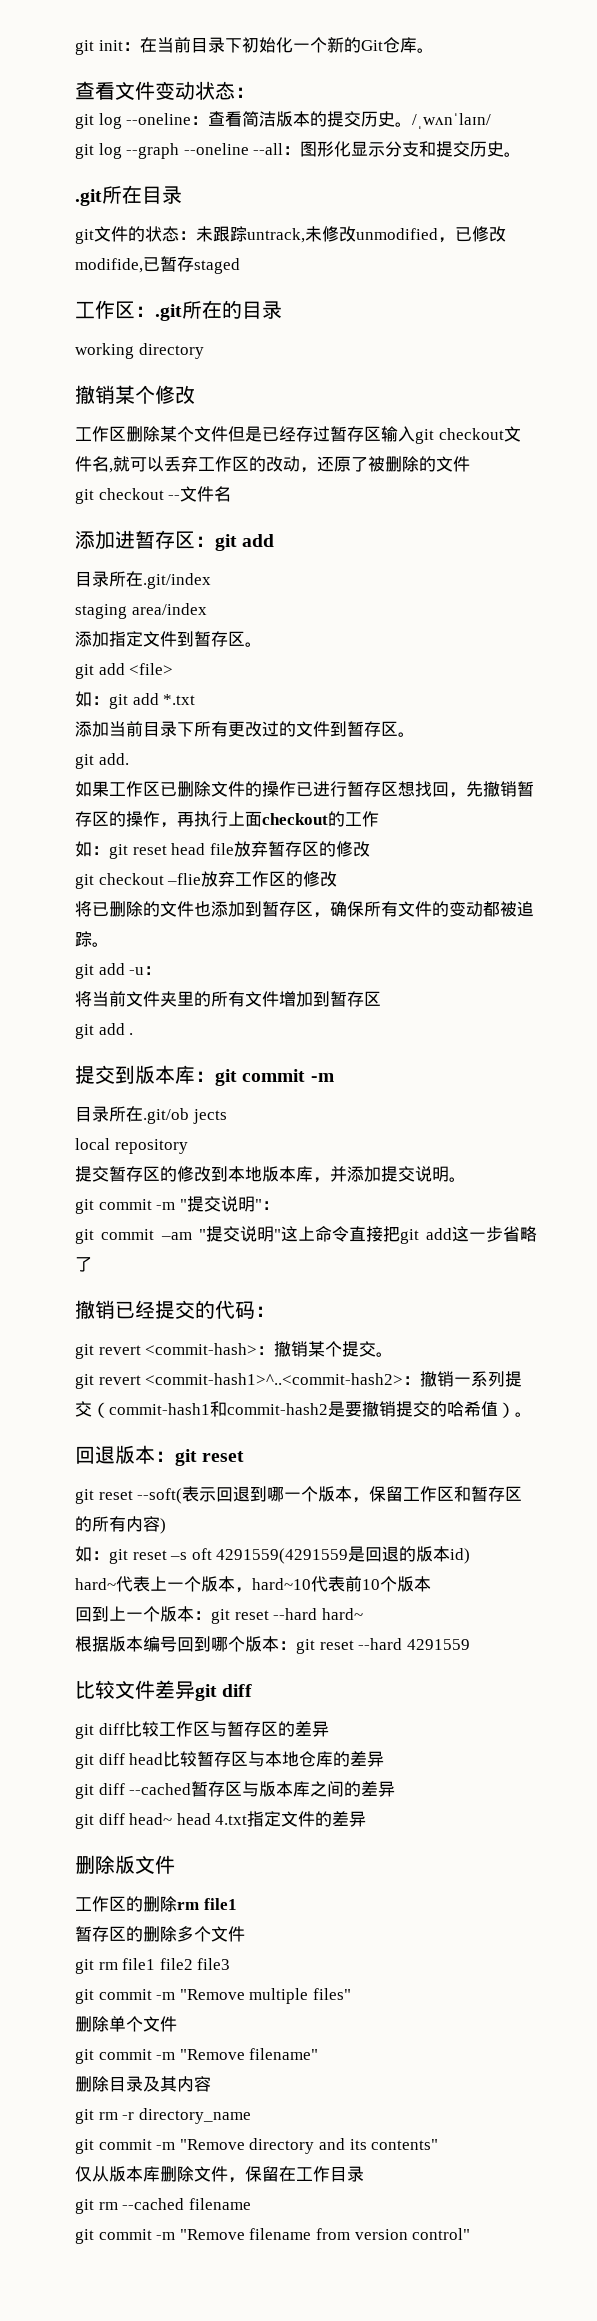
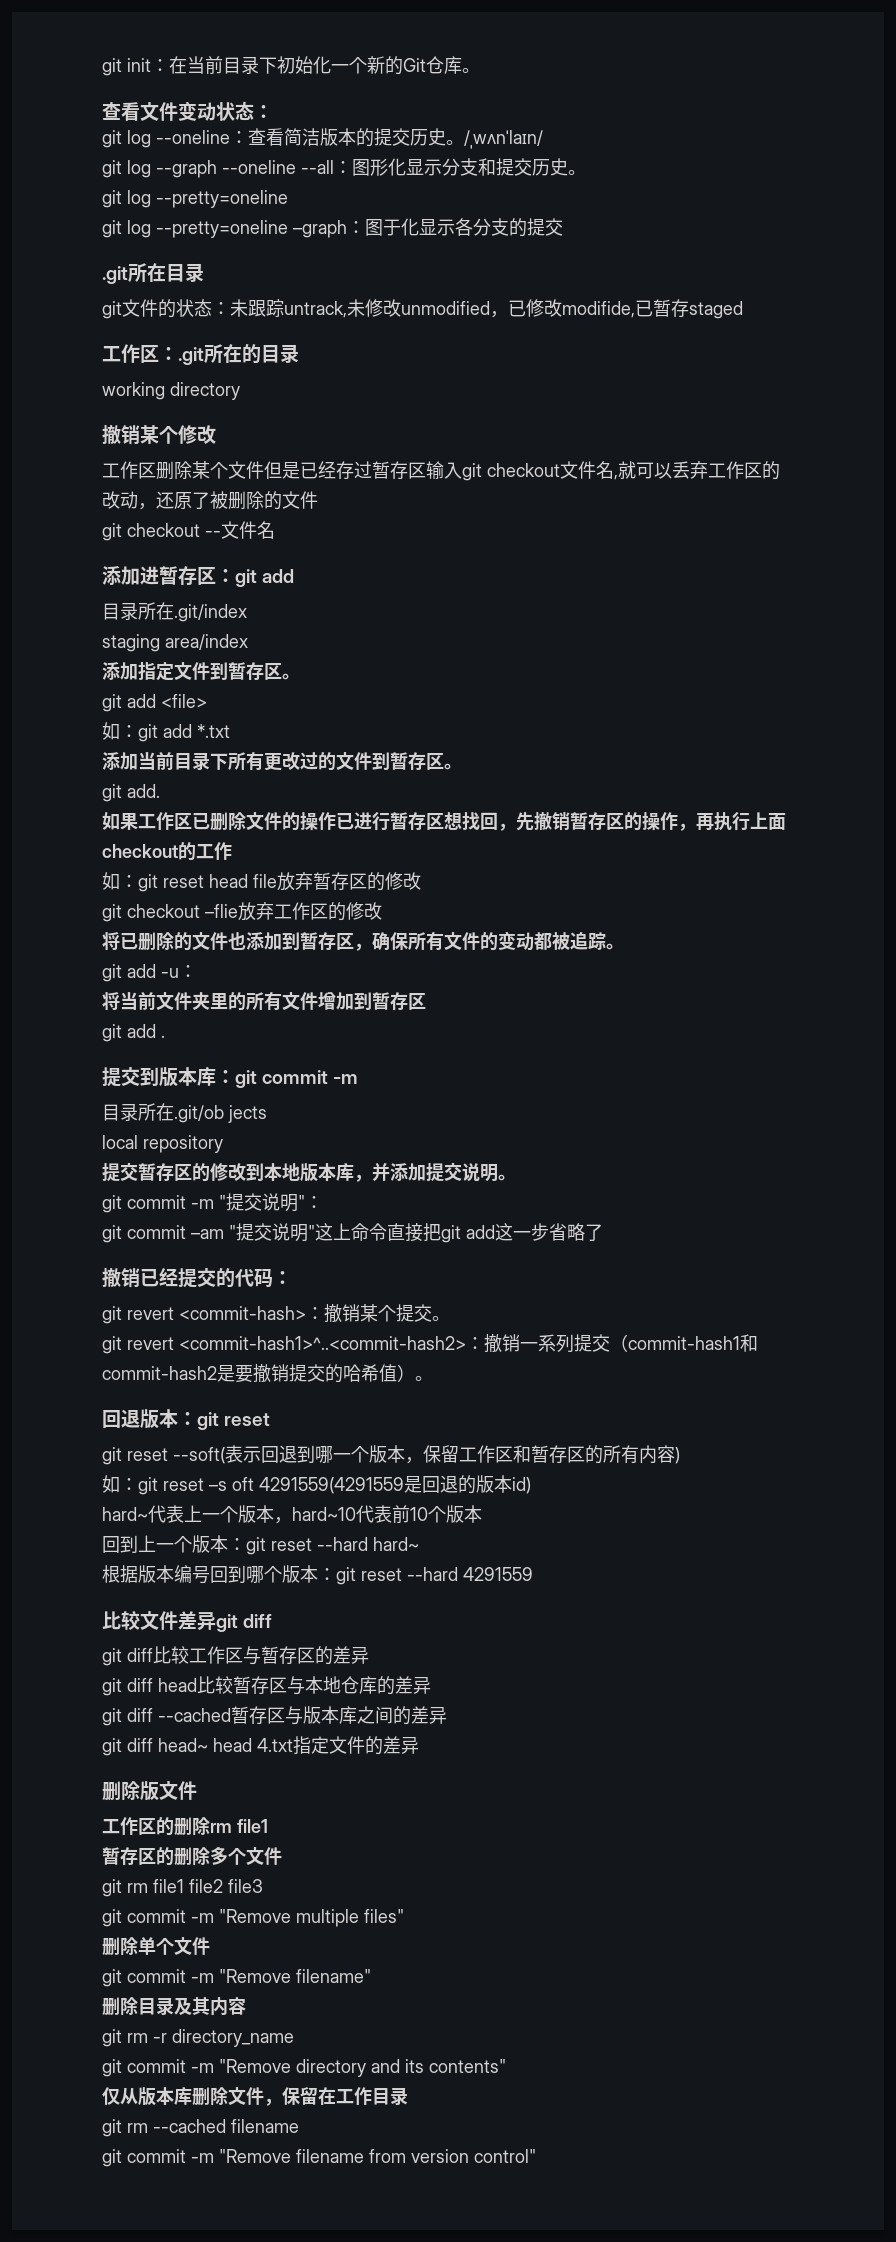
  git log --graph --oneline --all：图形化显示分支和提交历史。
+ git log --pretty=oneline
+ git log --pretty=oneline –graph：图于化显示各分支的提交

